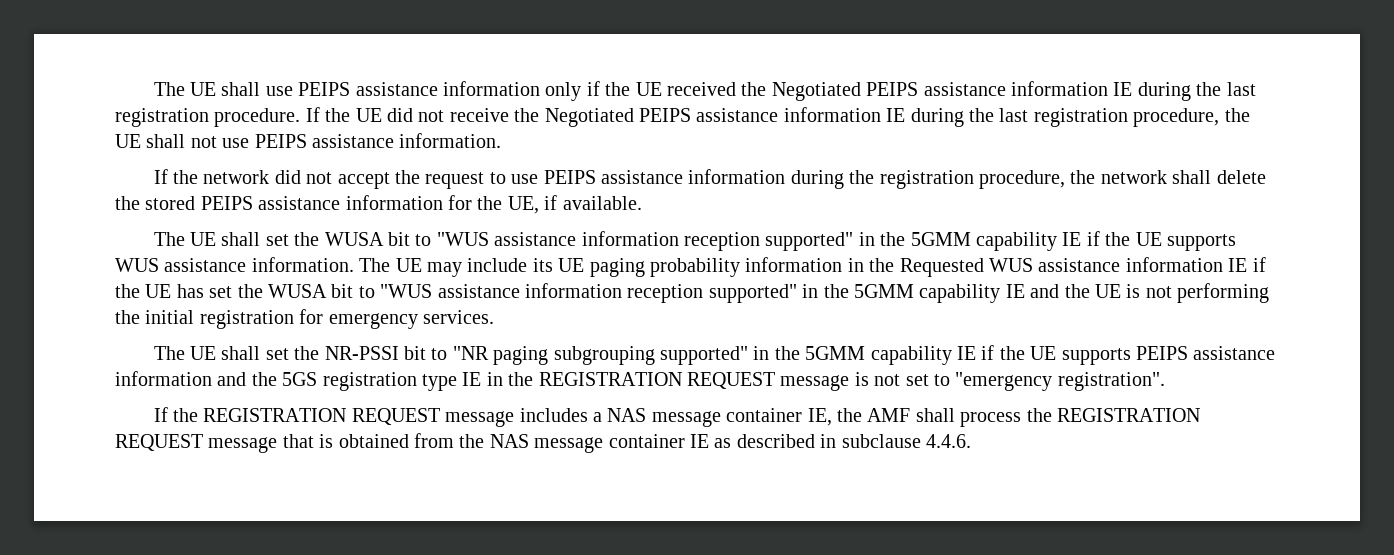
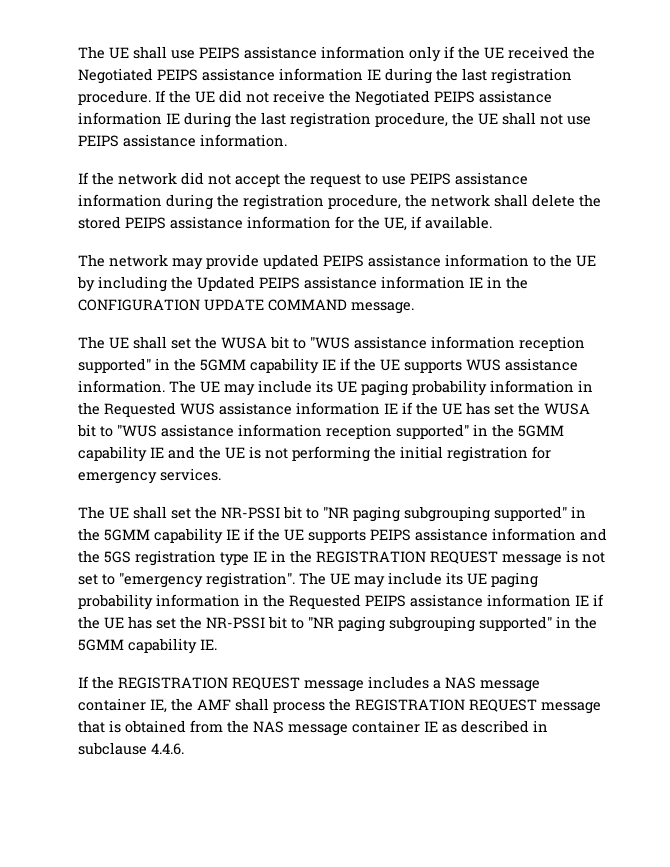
+ The network may provide updated PEIPS assistance information to the UE by including the Updated PEIPS assistance information IE in the CONFIGURATION UPDATE COMMAND message.
+ The UE may include its UE paging probability information in the Requested PEIPS assistance information IE if the UE has set the NR-PSSI bit to "NR paging subgrouping supported" in the 5GMM capability IE.

